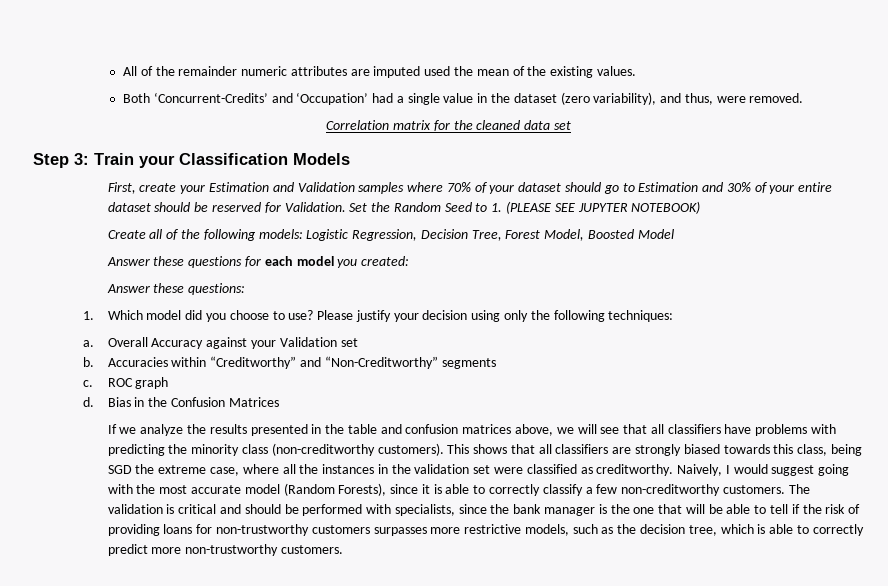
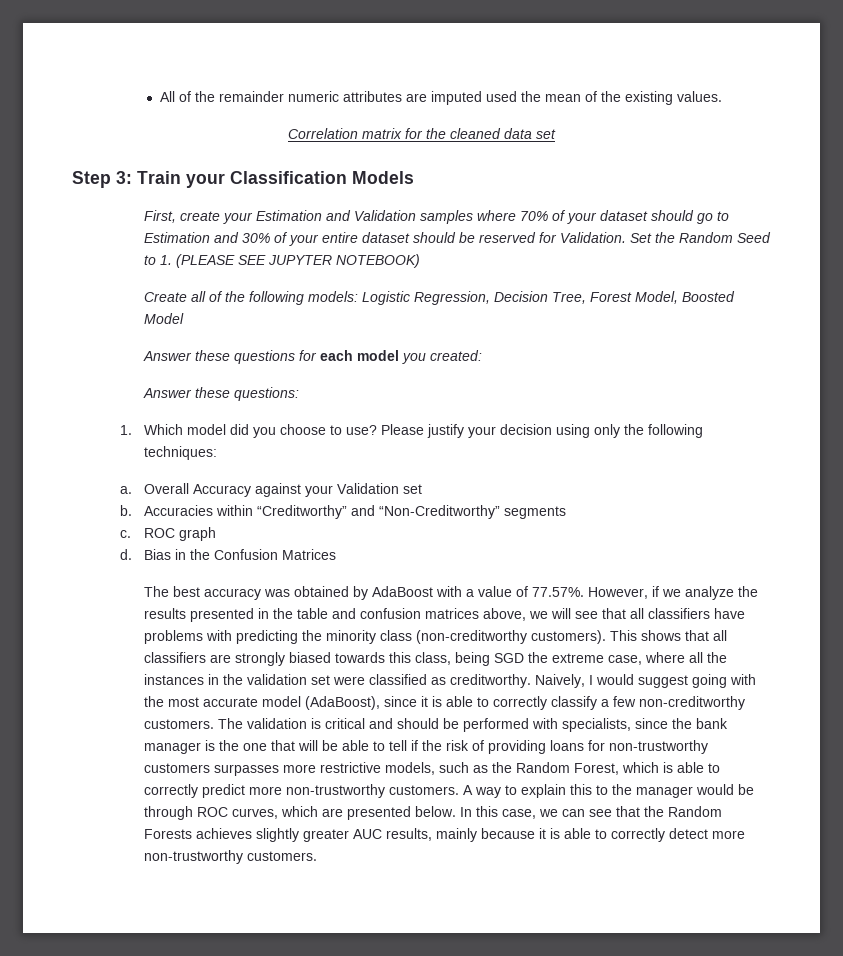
- Both ‘Concurrent-Credits’ and ‘Occupation’ had a single value in the dataset (zero variability), and thus, were removed.
- If we analyze the results presented in the table and confusion matrices above, we will see that all classifiers have problems with predicting the minority class (non-creditworthy customers).
+ The best accuracy was obtained by AdaBoost with a value of 77.57%. However, if we analyze the results presented in the table and confusion matrices above, we will see that all classifiers have problems with predicting the minority class (non-creditworthy customers).
- Naively, I would suggest going with the most accurate model (Random Forests), since it is able to correctly classify a few non-creditworthy customers.
+ Naively, I would suggest going with the most accurate model (AdaBoost), since it is able to correctly classify a few non-creditworthy customers.
- The validation is critical and should be performed with specialists, since the bank manager is the one that will be able to tell if the risk of providing loans for non-trustworthy customers surpasses more restrictive models, such as the decision tree, which is able to correctly predict more non-trustworthy customers.
+ The validation is critical and should be performed with specialists, since the bank manager is the one that will be able to tell if the risk of providing loans for non-trustworthy customers surpasses more restrictive models, such as the Random Forest, which is able to correctly predict more non-trustworthy customers.
+ A way to explain this to the manager would be through ROC curves, which are presented below. In this case, we can see that the Random Forests achieves slightly greater AUC results, mainly because it is able to correctly detect more non-trustworthy customers.

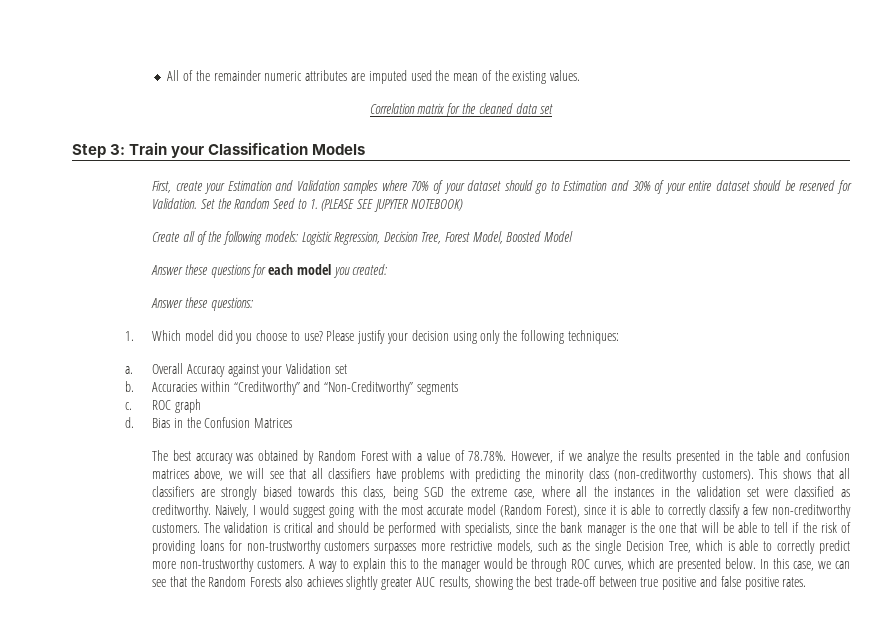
- The best accuracy was obtained by AdaBoost with a value of 77.57%. However, if we analyze the results presented in the table and confusion matrices above, we will see that all classifiers have problems with predicting the minority class (non-creditworthy customers).
+ The best accuracy was obtained by Random Forest with a value of 78.78%. However, if we analyze the results presented in the table and confusion matrices above, we will see that all classifiers have problems with predicting the minority class (non-creditworthy customers).
- Naively, I would suggest going with the most accurate model (AdaBoost), since it is able to correctly classify a few non-creditworthy customers.
+ Naively, I would suggest going with the most accurate model (Random Forest), since it is able to correctly classify a few non-creditworthy customers.
- The validation is critical and should be performed with specialists, since the bank manager is the one that will be able to tell if the risk of providing loans for non-trustworthy customers surpasses more restrictive models, such as the Random Forest, which is able to correctly predict more non-trustworthy customers.
+ The validation is critical and should be performed with specialists, since the bank manager is the one that will be able to tell if the risk of providing loans for non-trustworthy customers surpasses more restrictive models, such as the single Decision Tree, which is able to correctly predict more non-trustworthy customers.
- In this case, we can see that the Random Forests achieves slightly greater AUC results, mainly because it is able to correctly detect more non-trustworthy customers.
+ In this case, we can see that the Random Forests also achieves slightly greater AUC results, showing the best trade-off between true positive and false positive rates.

